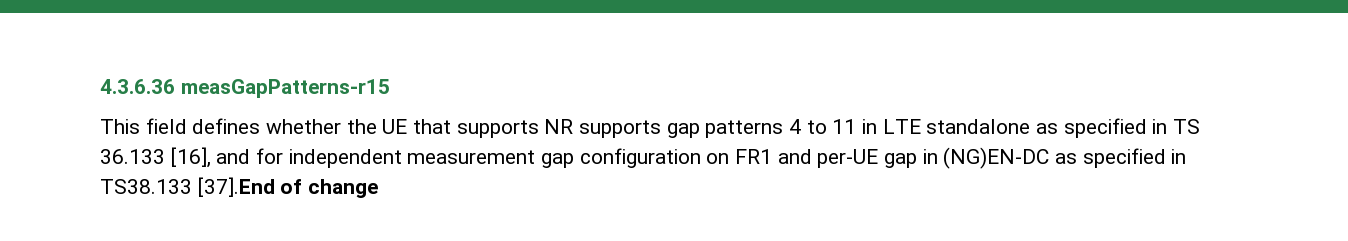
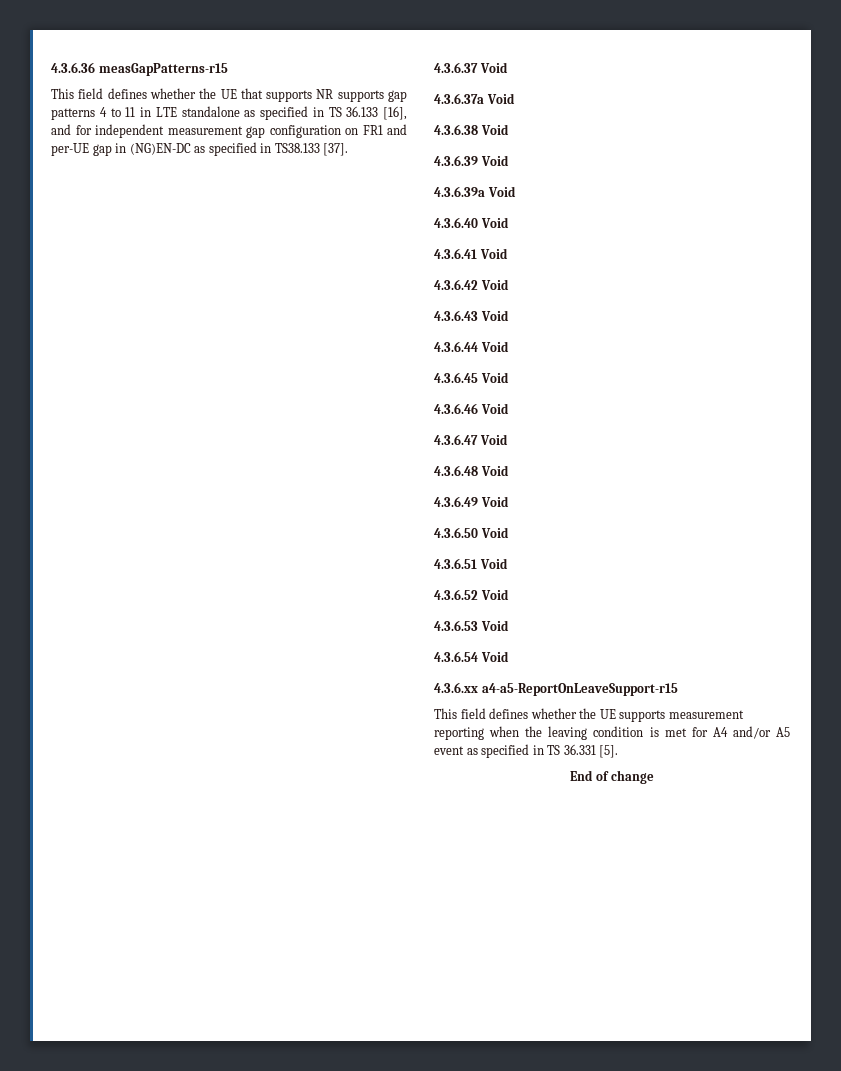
- This field defines whether the UE that supports NR supports gap patterns 4 to 11 in LTE standalone as specified in TS 36.133 [16], and for independent measurement gap configuration on FR1 and per-UE gap in (NG)EN-DC as specified in TS38.133 [37].End of change
+ This field defines whether the UE that supports NR supports gap patterns 4 to 11 in LTE standalone as specified in TS 36.133 [16], and for independent measurement gap configuration on FR1 and per-UE gap in (NG)EN-DC as specified in TS38.133 [37].
+ 4.3.6.37 Void
+ 4.3.6.37a Void
+ 4.3.6.38 Void
+ 4.3.6.39 Void
+ 4.3.6.39a Void
+ 4.3.6.40 Void
+ 4.3.6.41 Void
+ 4.3.6.42 Void
+ 4.3.6.43 Void
+ 4.3.6.44 Void
+ 4.3.6.45 Void
+ 4.3.6.46 Void
+ 4.3.6.47 Void
+ 4.3.6.48 Void
+ 4.3.6.49 Void
+ 4.3.6.50 Void
+ 4.3.6.51 Void
+ 4.3.6.52 Void
+ 4.3.6.53 Void
+ 4.3.6.54 Void
+ 4.3.6.xx a4-a5-ReportOnLeaveSupport-r15
+ This field defines whether the UE supports measurement reporting when the leaving condition is met for A4 and/or A5 event as specified in TS 36.331 [5].
+ End of change

